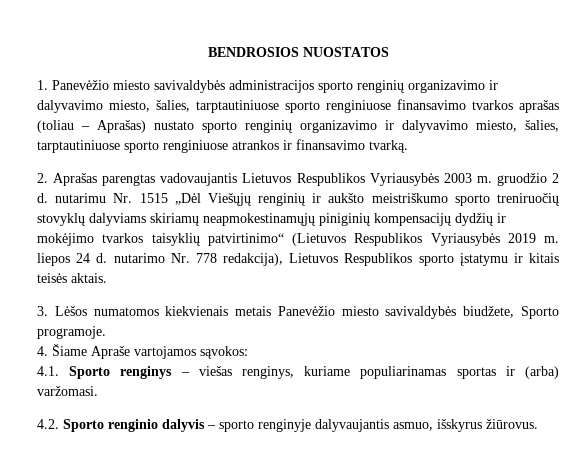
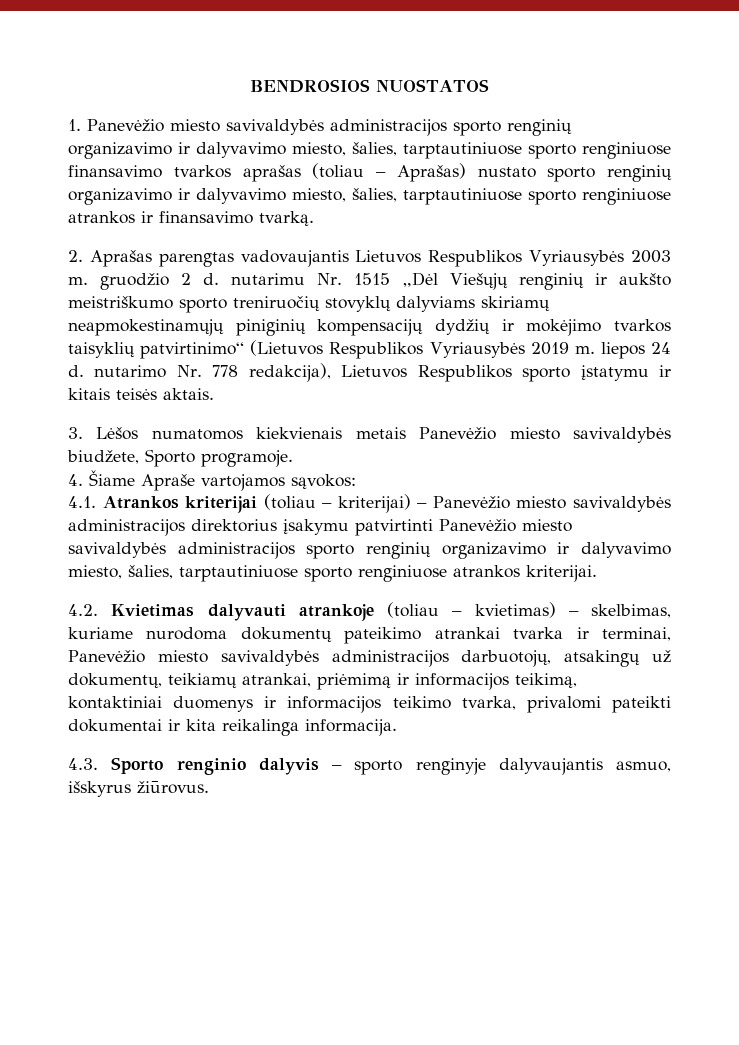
- 4.1. Sporto renginys – viešas renginys, kuriame populiarinamas sportas ir (arba) varžomasi.
- 4.2. Sporto renginio dalyvis – sporto renginyje dalyvaujantis asmuo, išskyrus žiūrovus.
+ 4.1. Atrankos kriterijai (toliau – kriterijai) – Panevėžio miesto savivaldybės administracijos direktorius įsakymu patvirtinti Panevėžio miesto savivaldybės administracijos sporto renginių organizavimo ir dalyvavimo miesto, šalies, tarptautiniuose sporto renginiuose atrankos kriterijai.
+ 4.2. Kvietimas dalyvauti atrankoje (toliau – kvietimas) – skelbimas, kuriame nurodoma dokumentų pateikimo atrankai tvarka ir terminai, Panevėžio miesto savivaldybės administracijos darbuotojų, atsakingų už dokumentų, teikiamų atrankai, priėmimą ir informacijos teikimą, kontaktiniai duomenys ir informacijos teikimo tvarka, privalomi pateikti dokumentai ir kita reikalinga informacija.
+ 4.3. Sporto renginio dalyvis – sporto renginyje dalyvaujantis asmuo, išskyrus žiūrovus.

